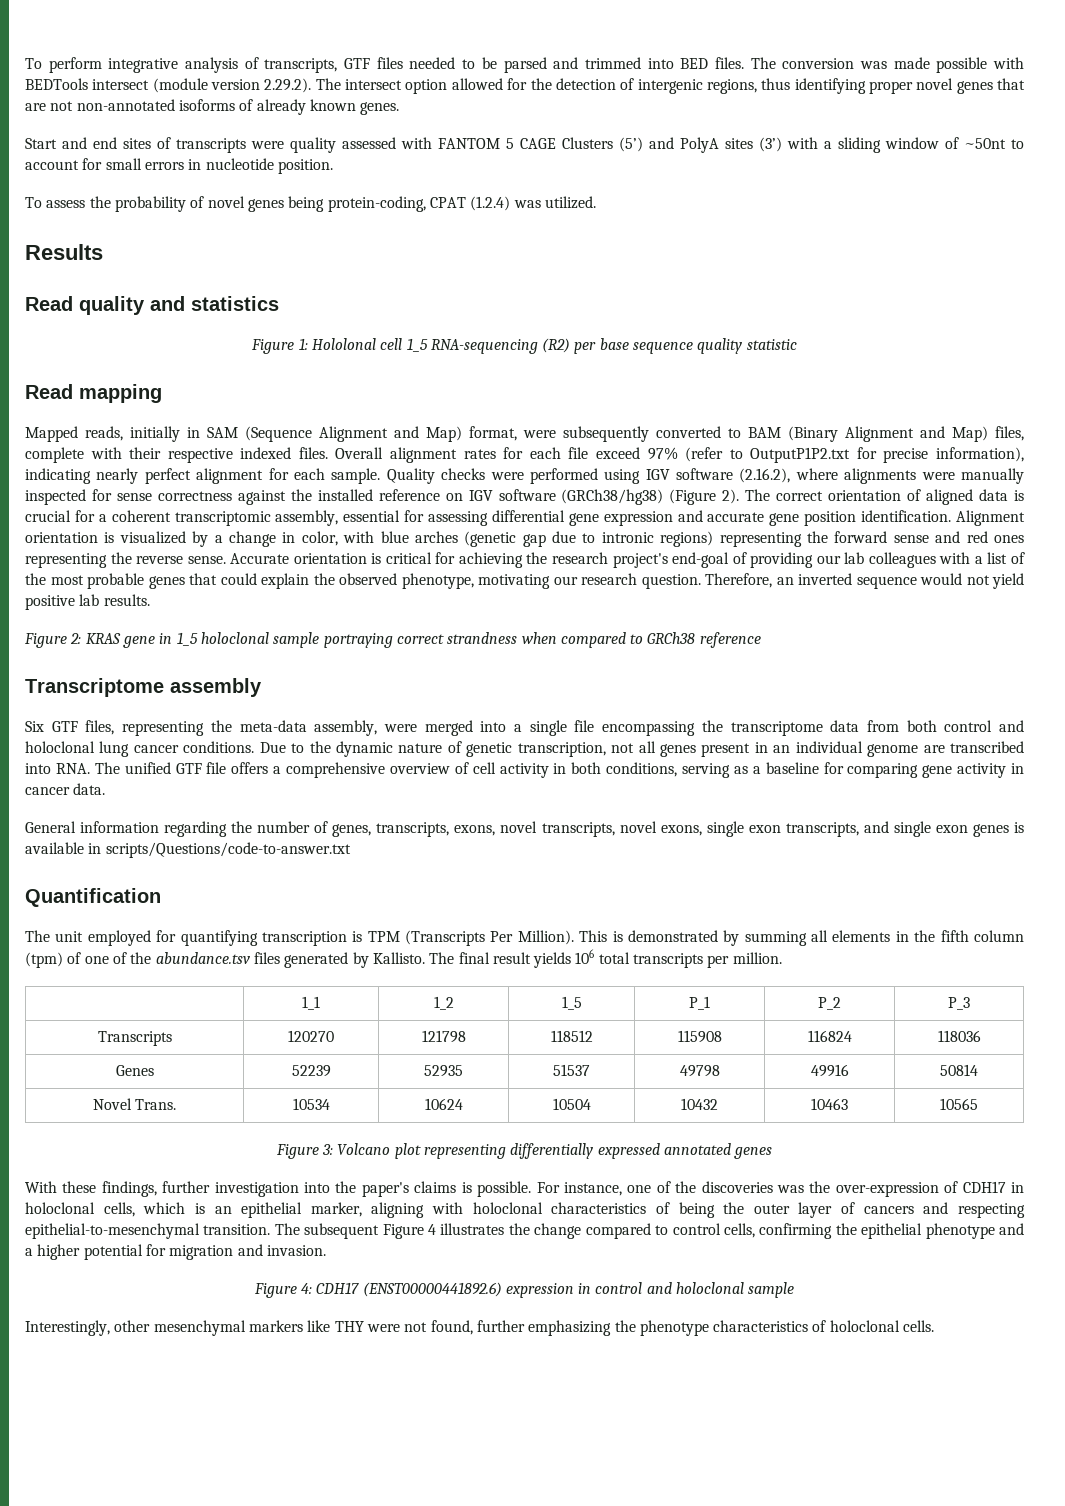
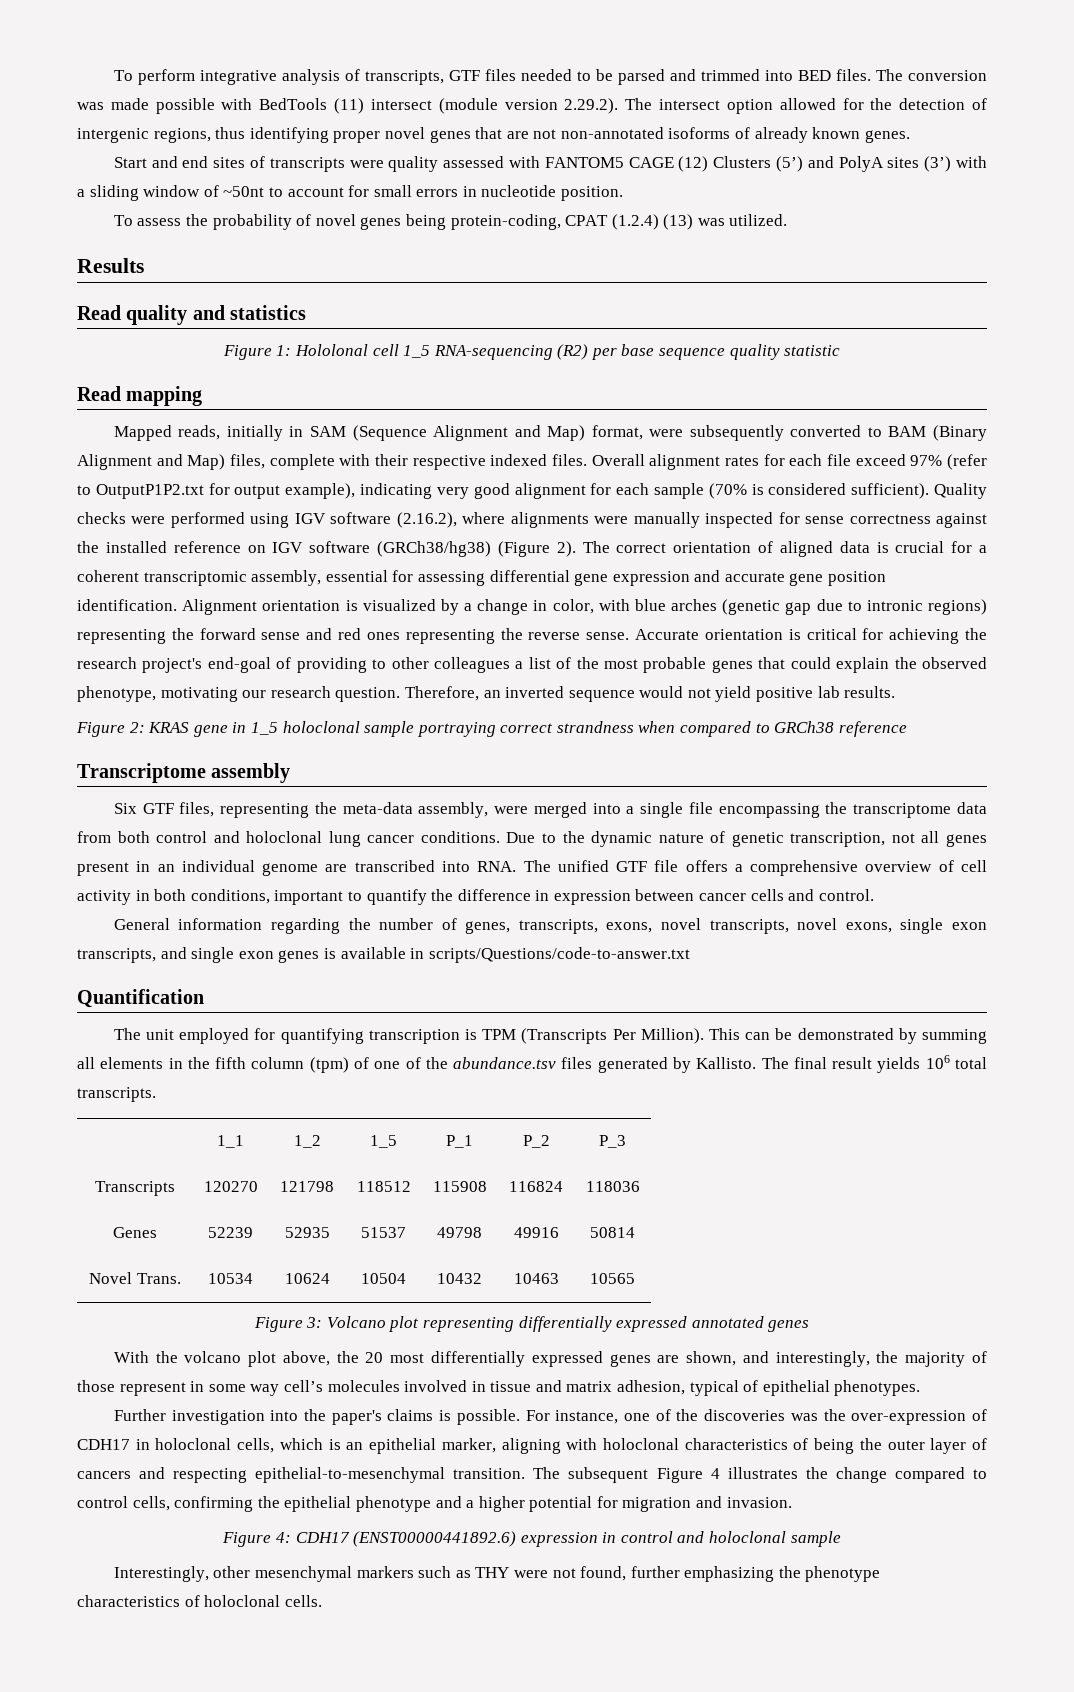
- The conversion was made possible with BEDTools intersect (module version 2.29.2). The intersect option allowed for the detection of intergenic regions, thus identifying proper novel genes that are not non-annotated isoforms of already known genes.
+ The conversion was made possible with BedTools (11) intersect (module version 2.29.2). The intersect option allowed for the detection of intergenic regions, thus identifying proper novel genes that are not non-annotated isoforms of already known genes.
- Start and end sites of transcripts were quality assessed with FANTOM 5 CAGE Clusters (5’) and PolyA sites (3’) with a sliding window of ~50nt to account for small errors in nucleotide position.
+ Start and end sites of transcripts were quality assessed with FANTOM5 CAGE (12) Clusters (5’) and PolyA sites (3’) with a sliding window of ~50nt to account for small errors in nucleotide position.
- To assess the probability of novel genes being protein-coding, CPAT (1.2.4) was utilized.
+ To assess the probability of novel genes being protein-coding, CPAT (1.2.4) (13) was utilized.
- Overall alignment rates for each file exceed 97% (refer to OutputP1P2.txt for precise information), indicating nearly perfect alignment for each sample.
+ Overall alignment rates for each file exceed 97% (refer to OutputP1P2.txt for output example), indicating very good alignment for each sample (70% is considered sufficient).
- Accurate orientation is critical for achieving the research project's end-goal of providing our lab colleagues with a list of the most probable genes that could explain the observed phenotype, motivating our research question.
+ Accurate orientation is critical for achieving the research project's end-goal of providing to other colleagues a list of the most probable genes that could explain the observed phenotype, motivating our research question.
- Due to the dynamic nature of genetic transcription, not all genes present in an individual genome are transcribed into RNA. The unified GTF file offers a comprehensive overview of cell activity in both conditions, serving as a baseline for comparing gene activity in cancer data.
+ Due to the dynamic nature of genetic transcription, not all genes present in an individual genome are transcribed into RNA. The unified GTF file offers a comprehensive overview of cell activity in both conditions, important to quantify the difference in expression between cancer cells and control.
- This is demonstrated by summing all elements in the fifth column (tpm) of one of the abundance.tsv files generated by Kallisto.
+ This can be demonstrated by summing all elements in the fifth column (tpm) of one of the abundance.tsv files generated by Kallisto.
- The final result yields 106 total transcripts per million.
+ The final result yields 106 total transcripts.
- With these findings, further investigation into the paper's claims is possible.
+ With the volcano plot above, the 20 most differentially expressed genes are shown, and interestingly, the majority of those represent in some way cell’s molecules involved in tissue and matrix adhesion, typical of epithelial phenotypes.
+ Further investigation into the paper's claims is possible.
- Interestingly, other mesenchymal markers like THY were not found, further emphasizing the phenotype characteristics of holoclonal cells.
+ Interestingly, other mesenchymal markers such as THY were not found, further emphasizing the phenotype characteristics of holoclonal cells.

